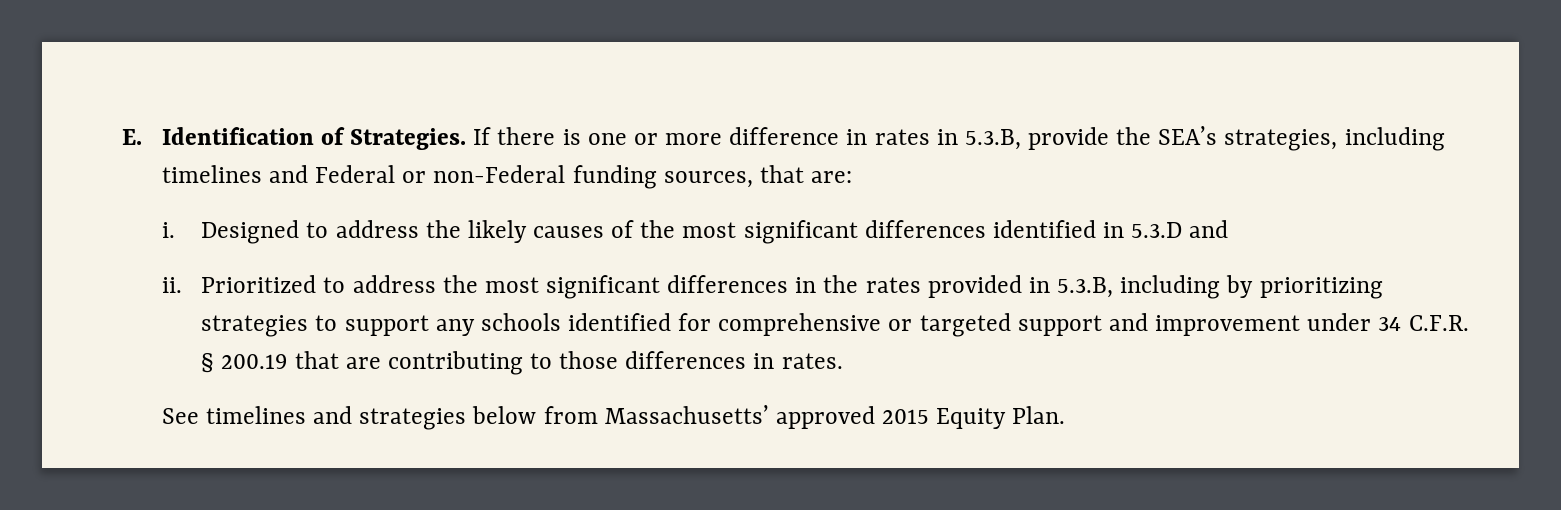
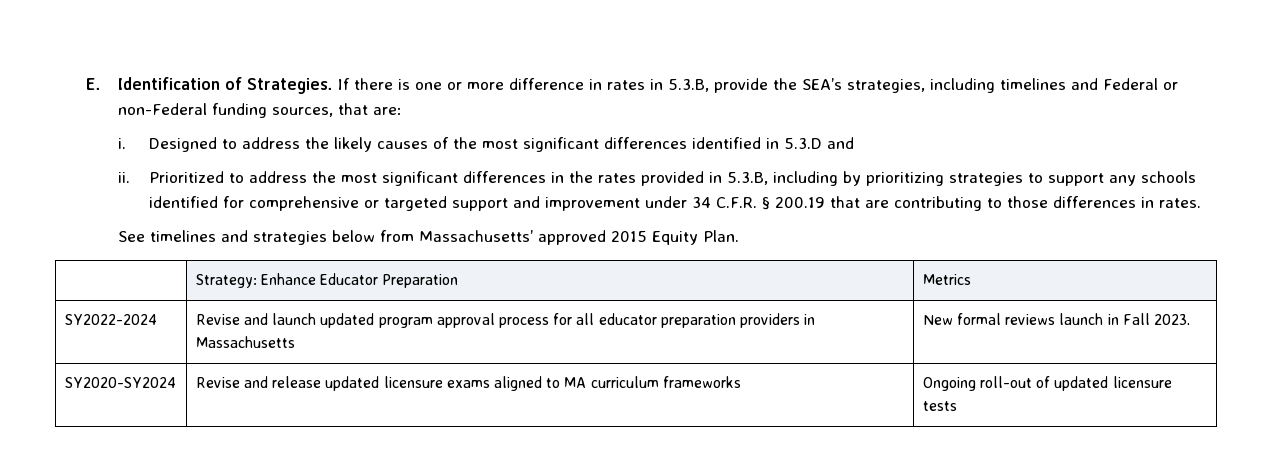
+ | Strategy: Enhance Educator Preparation | Metrics
+ SY2022-2024 | Revise and launch updated program approval process for all educator preparation providers in Massachusetts | New formal reviews launch in Fall 2023.
+ SY2020-SY2024 | Revise and release updated licensure exams aligned to MA curriculum frameworks | Ongoing roll-out of updated licensure tests

